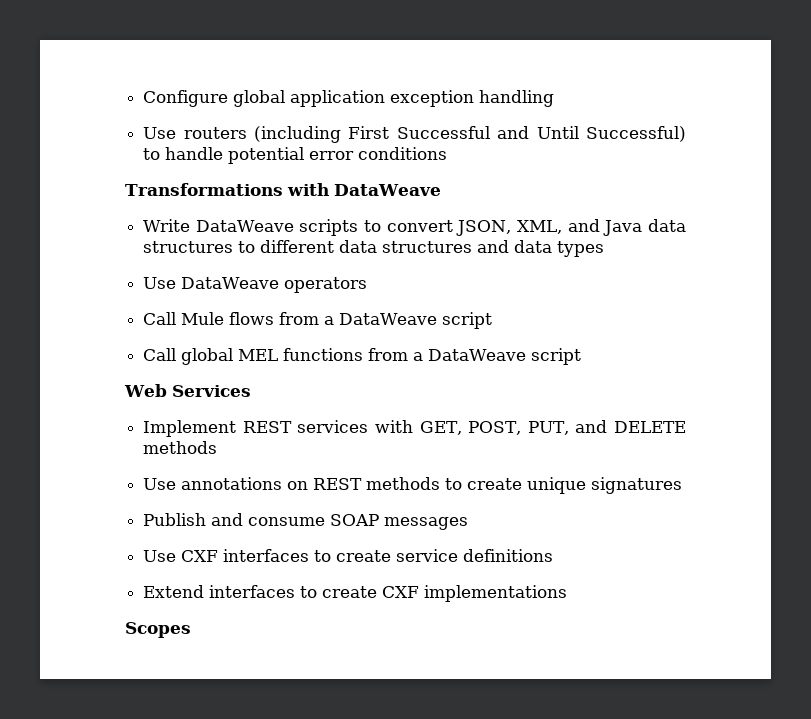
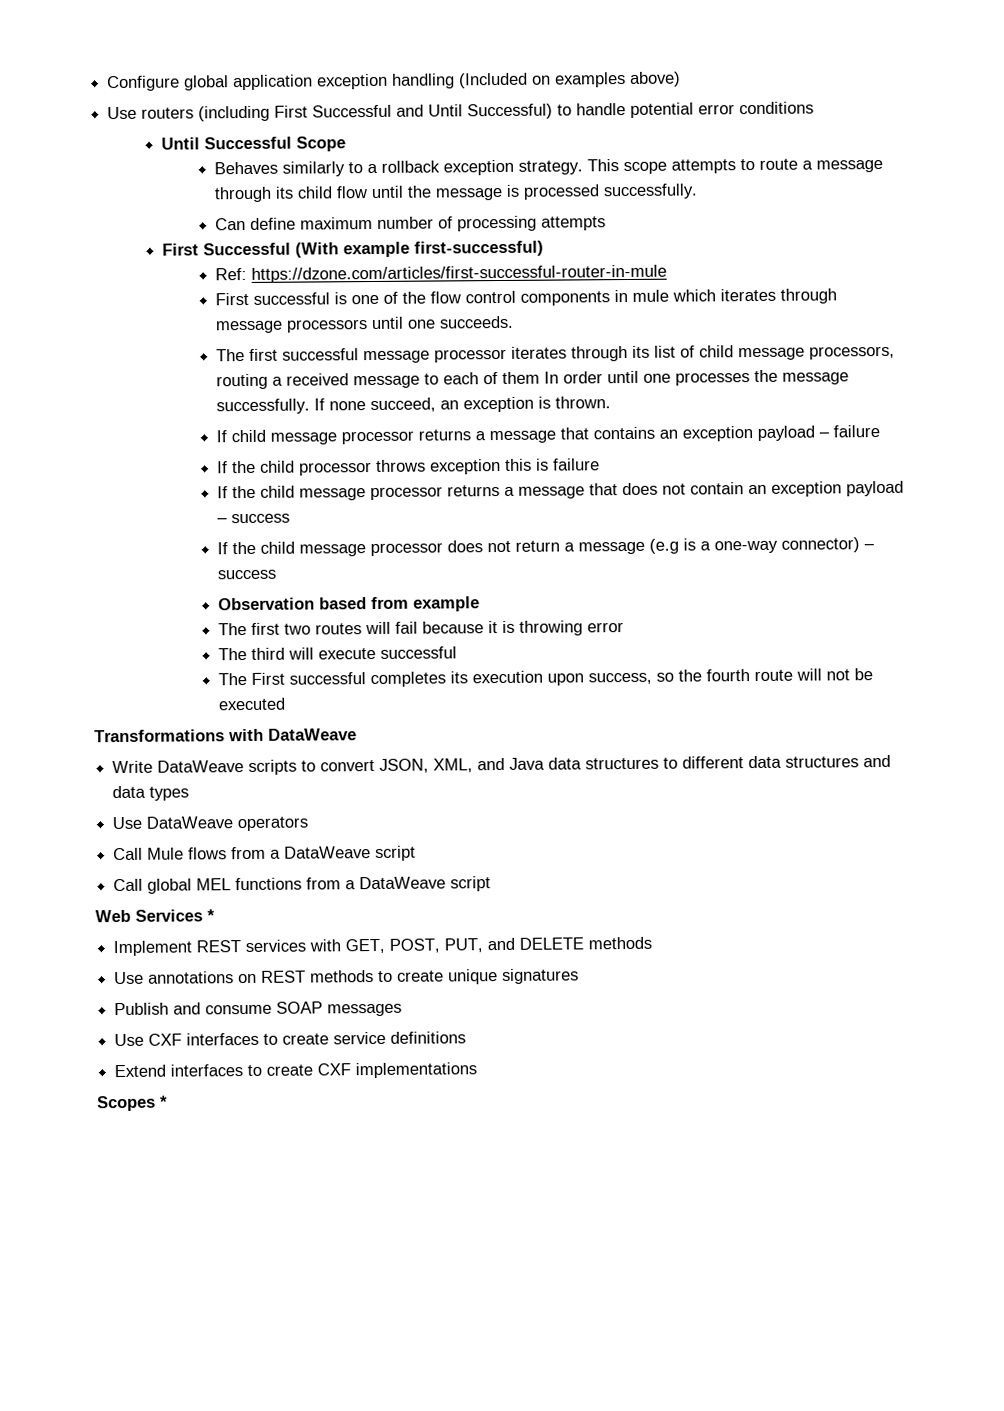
- Configure global application exception handling
+ Configure global application exception handling (Included on examples above)
+ Until Successful Scope
+ Behaves similarly to a rollback exception strategy. This scope attempts to route a message through its child flow until the message is processed successfully.
+ Can define maximum number of processing attempts
+ First Successful (With example first-successful)
+ Ref: https://dzone.com/articles/first-successful-router-in-mule
+ First successful is one of the flow control components in mule which iterates through message processors until one succeeds.
+ The first successful message processor iterates through its list of child message processors, routing a received message to each of them In order until one processes the message successfully. If none succeed, an exception is thrown.
+ If child message processor returns a message that contains an exception payload – failure
+ If the child processor throws exception this is failure
+ If the child message processor returns a message that does not contain an exception payload – success
+ If the child message processor does not return a message (e.g is a one-way connector) – success
+ Observation based from example
+ The first two routes will fail because it is throwing error
+ The third will execute successful
+ The First successful completes its execution upon success, so the fourth route will not be executed
- Web Services
+ Web Services *
- Scopes
+ Scopes *

